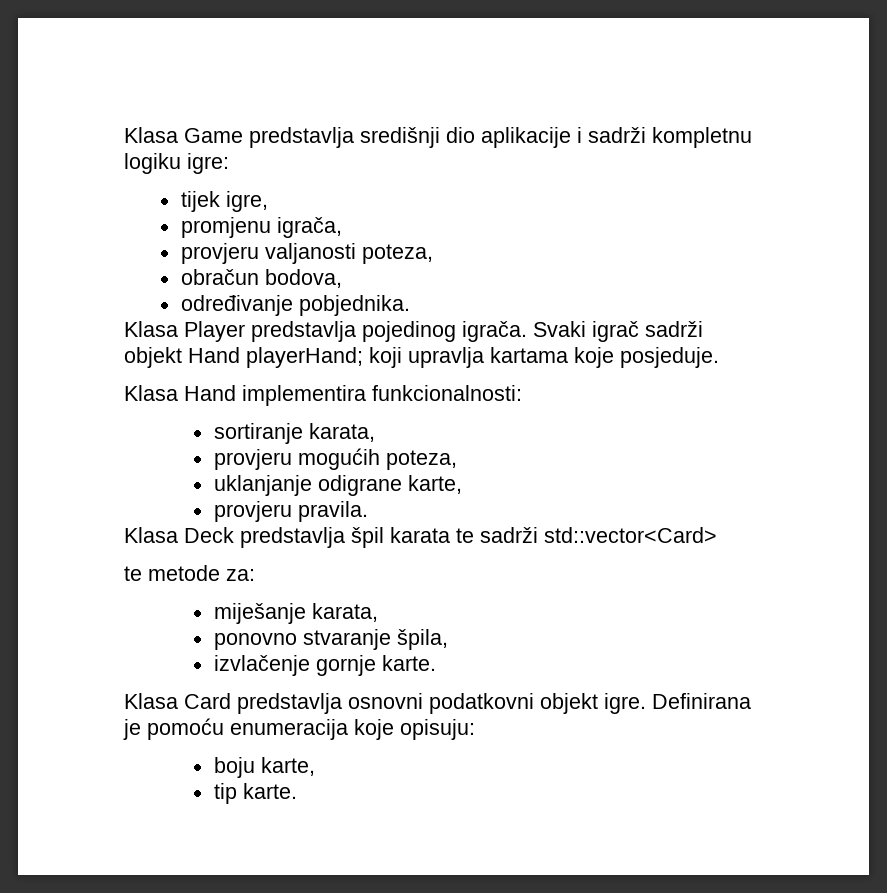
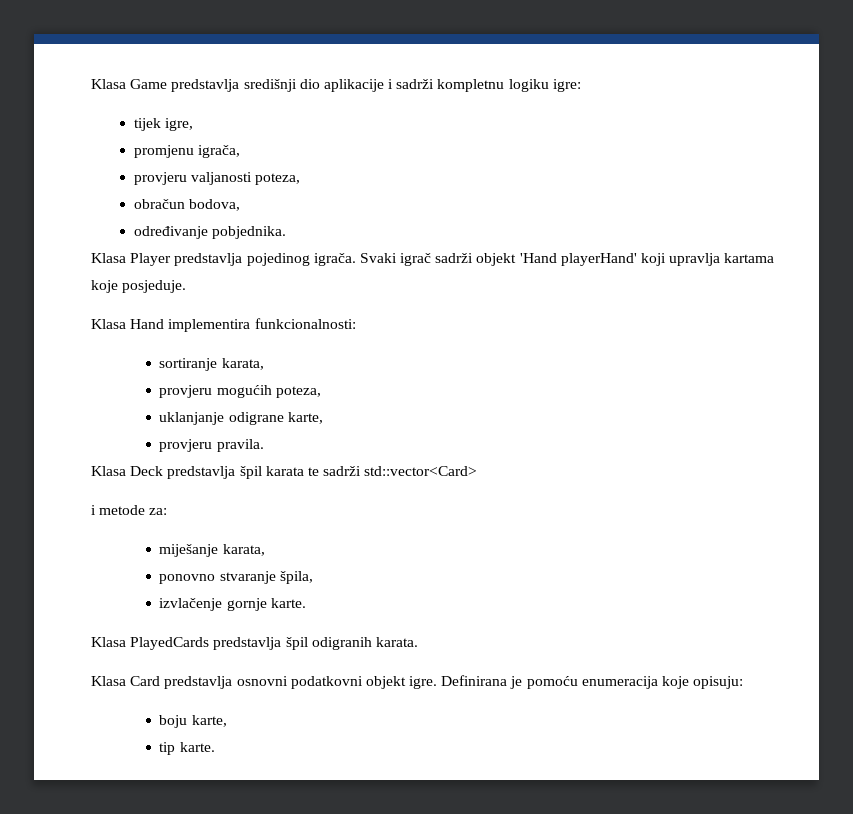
- Svaki igrač sadrži objekt Hand playerHand; koji upravlja kartama koje posjeduje.
+ Svaki igrač sadrži objekt 'Hand playerHand' koji upravlja kartama koje posjeduje.
- te metode za:
+ i metode za:
+ Klasa PlayedCards predstavlja špil odigranih karata.

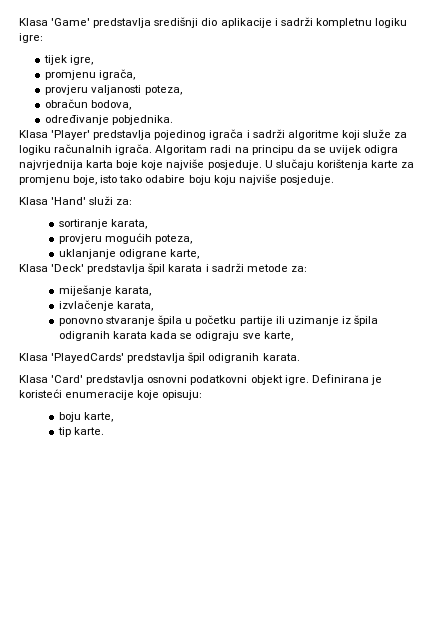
- Klasa Game predstavlja središnji dio aplikacije i sadrži kompletnu logiku igre:
+ Klasa 'Game' predstavlja središnji dio aplikacije i sadrži kompletnu logiku igre:
- Klasa Player predstavlja pojedinog igrača. Svaki igrač sadrži objekt 'Hand playerHand' koji upravlja kartama koje posjeduje.
+ Klasa 'Player' predstavlja pojedinog igrača i sadrži algoritme koji služe za logiku računalnih igrača. Algoritam radi na principu da se uvijek odigra najvrjednija karta boje koje najviše posjeduje. U slučaju korištenja karte za promjenu boje, isto tako odabire boju koju najviše posjeduje.
- Klasa Hand implementira funkcionalnosti:
+ Klasa 'Hand' služi za:
- provjeru pravila.
- Klasa Deck predstavlja špil karata te sadrži std::vector<Card>
- i metode za:
+ Klasa 'Deck' predstavlja špil karata i sadrži metode za:
+ izvlačenje karata,
- ponovno stvaranje špila,
- izvlačenje gornje karte.
- Klasa PlayedCards predstavlja špil odigranih karata.
+ ponovno stvaranje špila u početku partije ili uzimanje iz špila odigranih karata kada se odigraju sve karte,
+ Klasa 'PlayedCards' predstavlja špil odigranih karata.
- Klasa Card predstavlja osnovni podatkovni objekt igre.
+ Klasa 'Card' predstavlja osnovni podatkovni objekt igre.
- Definirana je pomoću enumeracija koje opisuju:
+ Definirana je koristeći enumeracije koje opisuju:

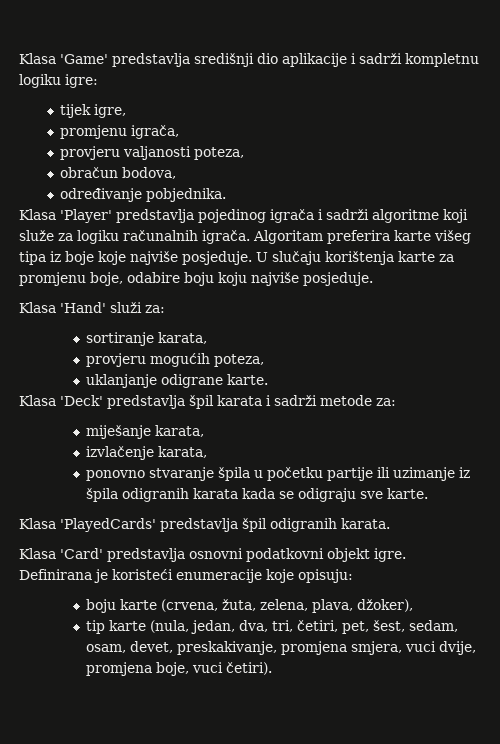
- Algoritam radi na principu da se uvijek odigra najvrjednija karta boje koje najviše posjeduje.
+ Algoritam preferira karte višeg tipa iz boje koje najviše posjeduje.
- U slučaju korištenja karte za promjenu boje, isto tako odabire boju koju najviše posjeduje.
+ U slučaju korištenja karte za promjenu boje, odabire boju koju najviše posjeduje.
- uklanjanje odigrane karte,
+ uklanjanje odigrane karte.
- ponovno stvaranje špila u početku partije ili uzimanje iz špila odigranih karata kada se odigraju sve karte,
+ ponovno stvaranje špila u početku partije ili uzimanje iz špila odigranih karata kada se odigraju sve karte.
- boju karte,
- tip karte.
+ boju karte (crvena, žuta, zelena, plava, džoker),
+ tip karte (nula, jedan, dva, tri, četiri, pet, šest, sedam, osam, devet, preskakivanje, promjena smjera, vuci dvije, promjena boje, vuci četiri).

